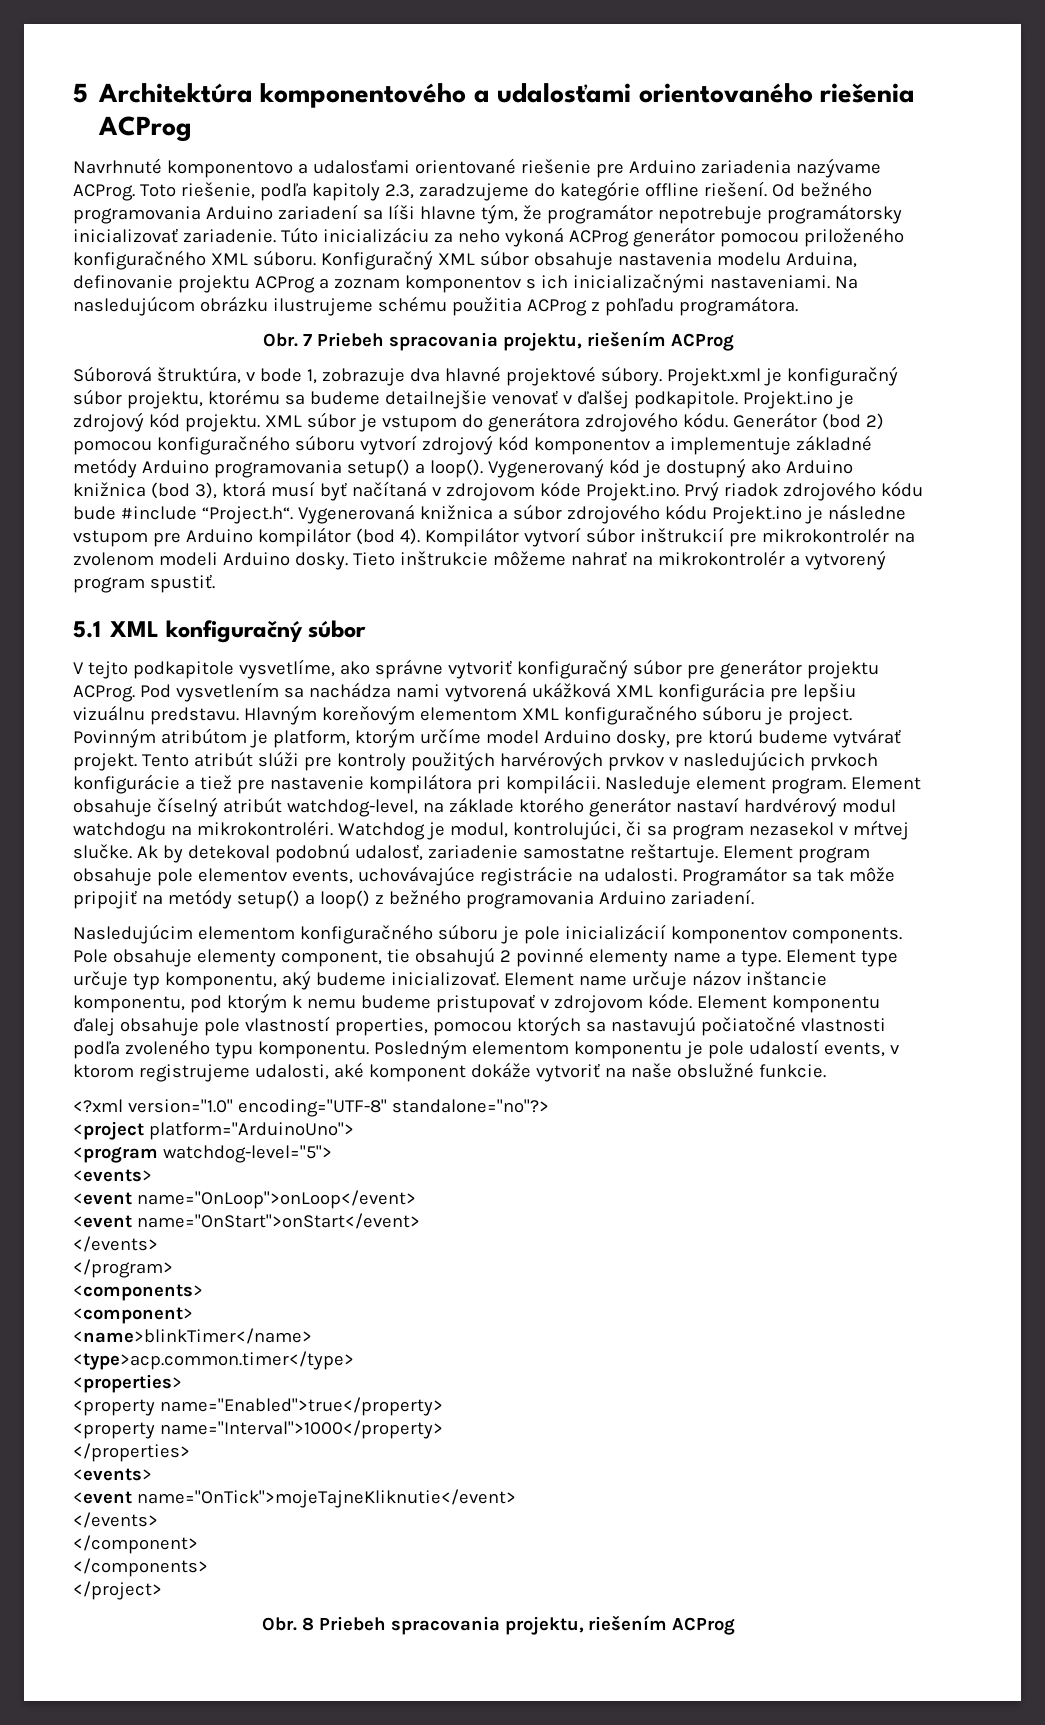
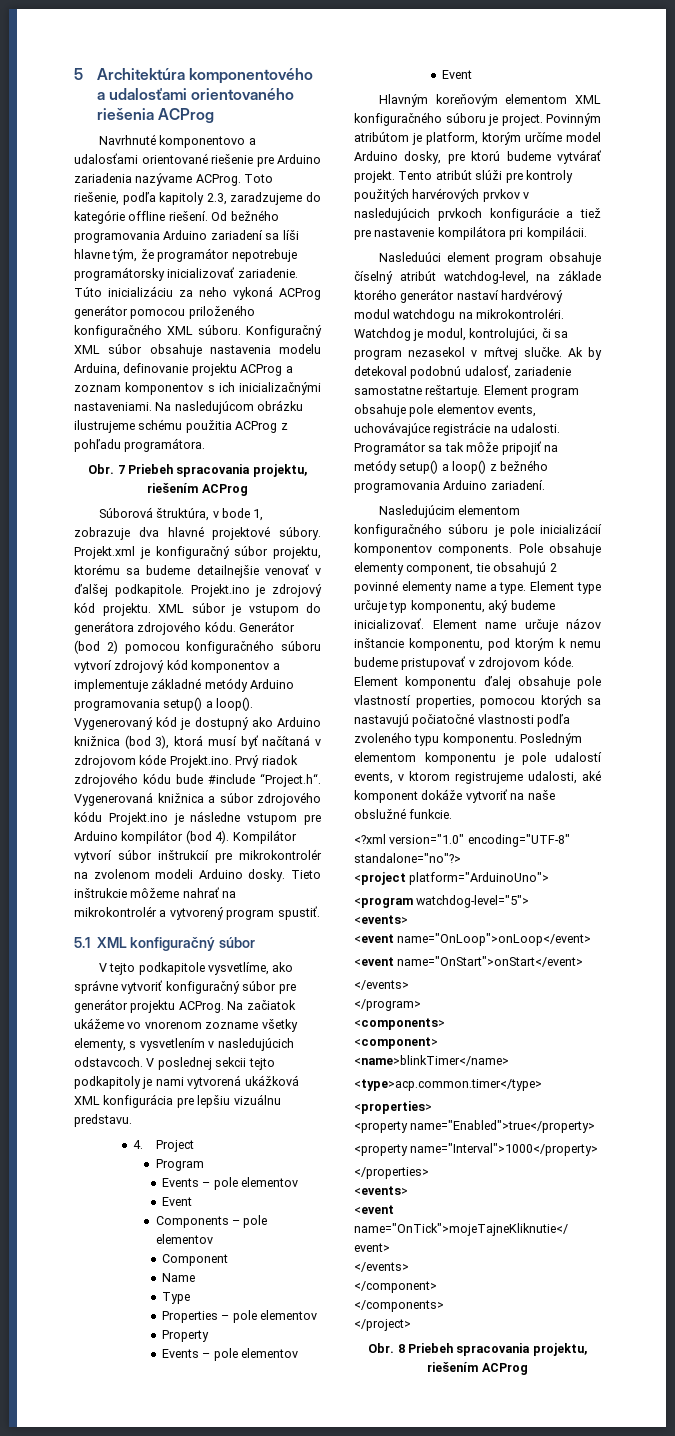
- Pod vysvetlením sa nachádza nami vytvorená ukážková XML konfigurácia pre lepšiu vizuálnu predstavu. Hlavným koreňovým elementom XML konfiguračného súboru je project.
+ Na začiatok ukážeme vo vnorenom zozname všetky elementy, s vysvetlením v nasledujúcich odstavcoch. V poslednej sekcii tejto podkapitoly je nami vytvorená ukážková XML konfigurácia pre lepšiu vizuálnu predstavu.
+ 4. Project
+ Program
+ Events – pole elementov
+ Event
+ Components – pole elementov
+ Component
+ Name
+ Type
+ Properties – pole elementov
+ Property
+ Events – pole elementov
+ Event
+ Hlavným koreňovým elementom XML konfiguračného súboru je project.
- Tento atribút slúži pre kontroly použitých harvérových prvkov v nasledujúcich prvkoch konfigurácie a tiež pre nastavenie kompilátora pri kompilácii. Nasleduje element program. Element obsahuje číselný atribút watchdog-level, na základe ktorého generátor nastaví hardvérový modul watchdogu na mikrokontroléri.
+ Tento atribút slúži pre kontroly použitých harvérových prvkov v nasledujúcich prvkoch konfigurácie a tiež pre nastavenie kompilátora pri kompilácii.
+ Nasleduúci element program obsahuje číselný atribút watchdog-level, na základe ktorého generátor nastaví hardvérový modul watchdogu na mikrokontroléri.

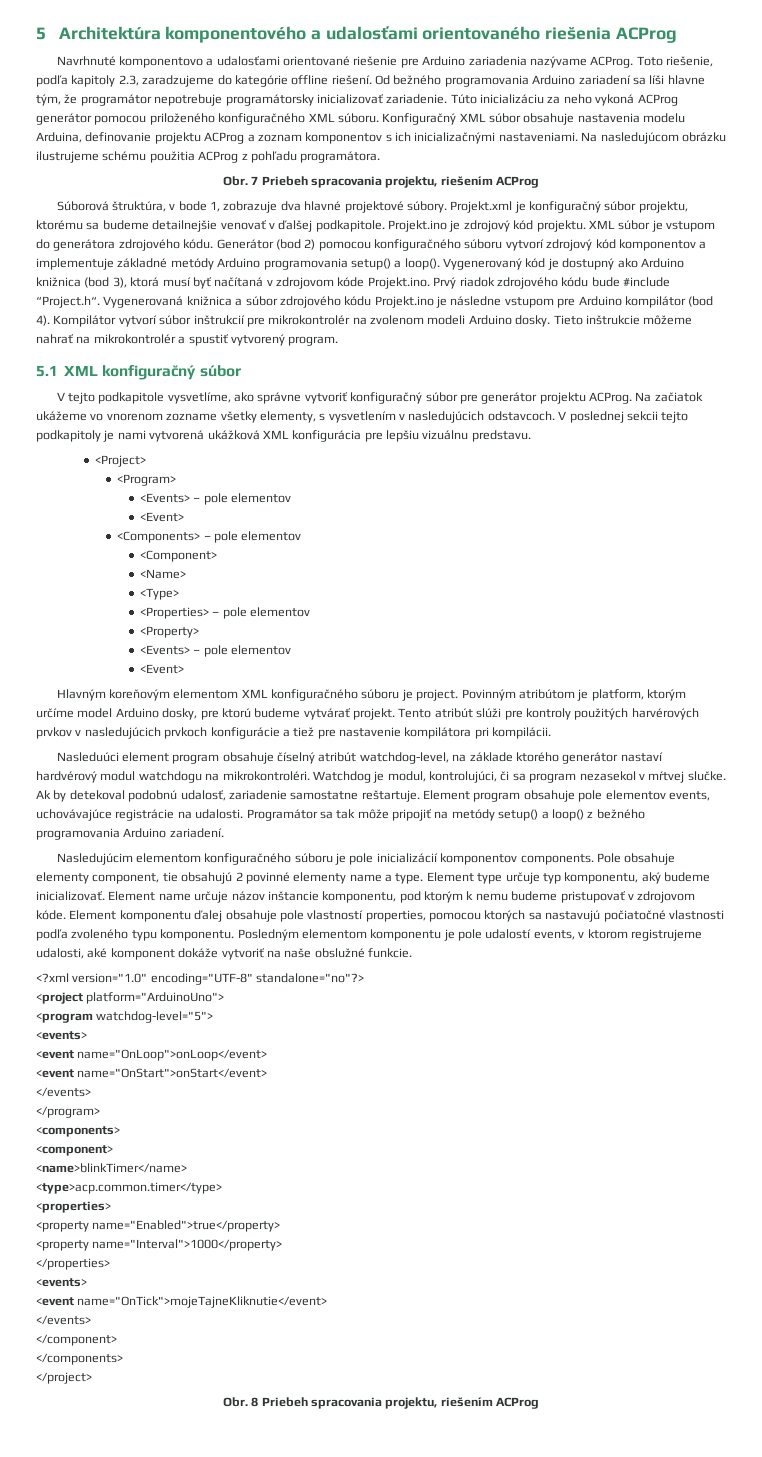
- Tieto inštrukcie môžeme nahrať na mikrokontrolér a vytvorený program spustiť.
+ Tieto inštrukcie môžeme nahrať na mikrokontrolér a spustiť vytvorený program.
- 4. Project
- Program
- Events – pole elementov
- Event
- Components – pole elementov
- Component
- Name
- Type
- Properties – pole elementov
- Property
- Events – pole elementov
- Event
+ <Project>
+ <Program>
+ <Events> – pole elementov
+ <Event>
+ <Components> – pole elementov
+ <Component>
+ <Name>
+ <Type>
+ <Properties> – pole elementov
+ <Property>
+ <Events> – pole elementov
+ <Event>

